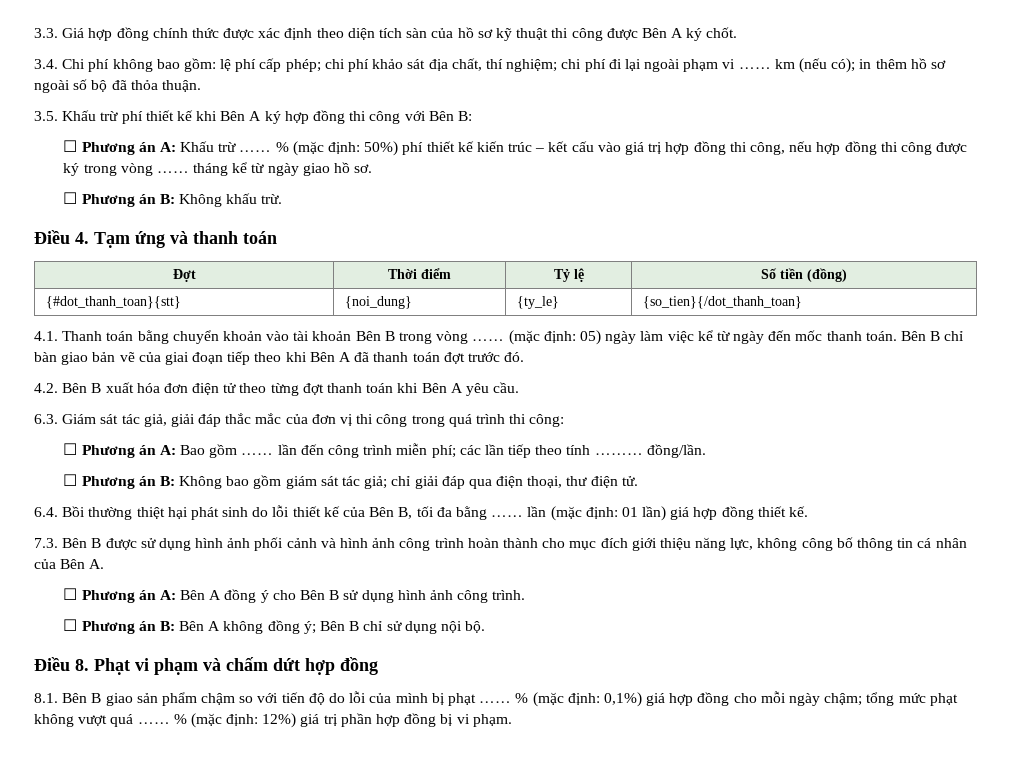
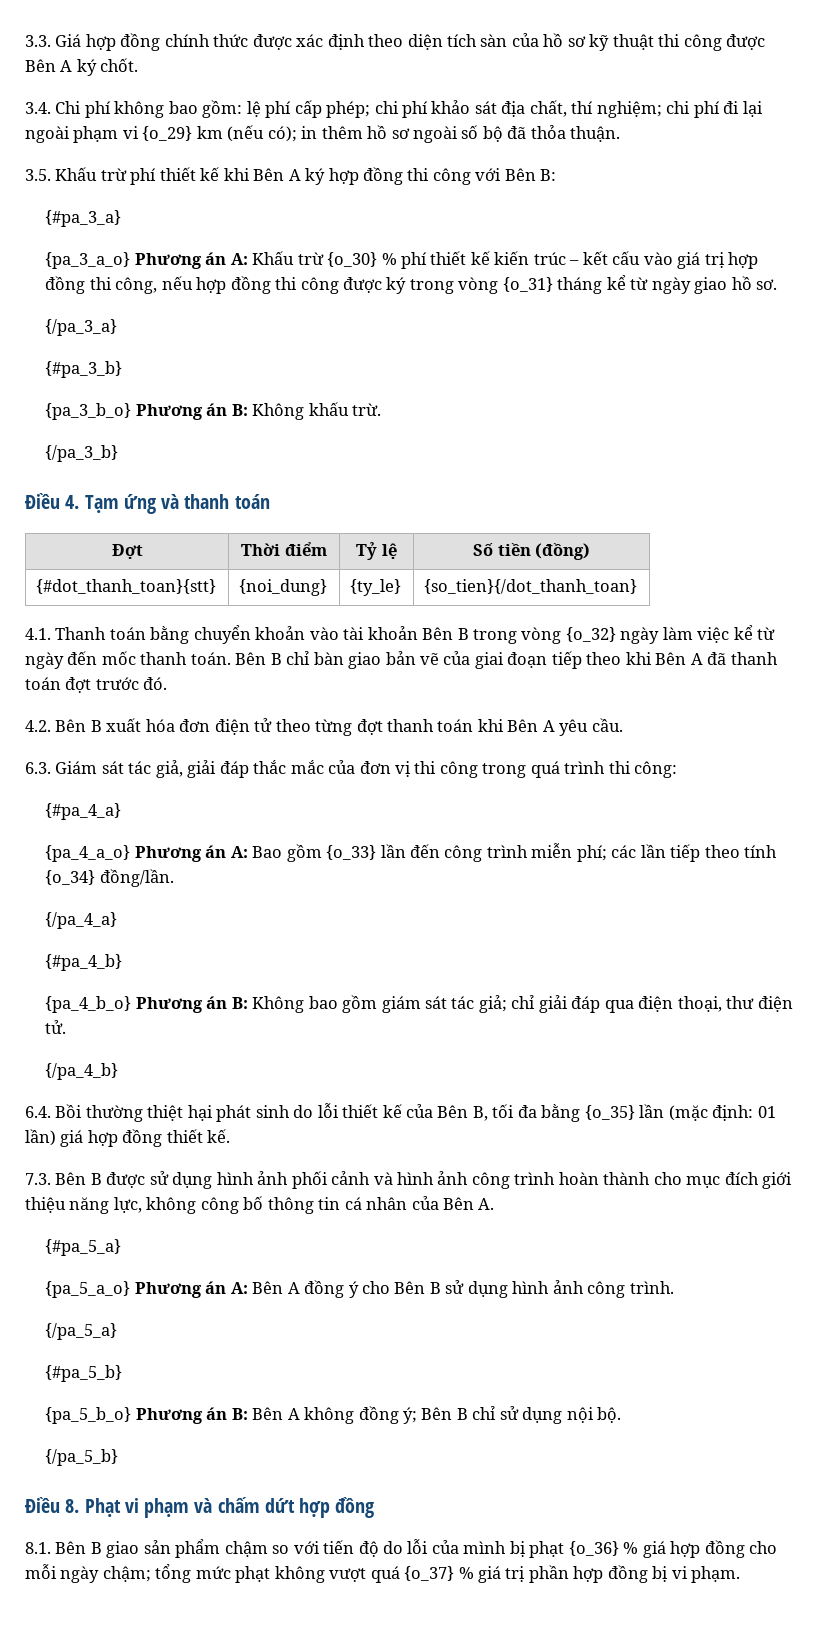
- 3.4. Chi phí không bao gồm: lệ phí cấp phép; chi phí khảo sát địa chất, thí nghiệm; chi phí đi lại ngoài phạm vi …… km (nếu có); in thêm hồ sơ ngoài số bộ đã thỏa thuận.
+ 3.4. Chi phí không bao gồm: lệ phí cấp phép; chi phí khảo sát địa chất, thí nghiệm; chi phí đi lại ngoài phạm vi {o_29} km (nếu có); in thêm hồ sơ ngoài số bộ đã thỏa thuận.
- ☐ Phương án A: Khấu trừ …… % (mặc định: 50%) phí thiết kế kiến trúc – kết cấu vào giá trị hợp đồng thi công, nếu hợp đồng thi công được ký trong vòng …… tháng kể từ ngày giao hồ sơ.
+ {#pa_3_a}
+ {pa_3_a_o} Phương án A: Khấu trừ {o_30} % phí thiết kế kiến trúc – kết cấu vào giá trị hợp đồng thi công, nếu hợp đồng thi công được ký trong vòng {o_31} tháng kể từ ngày giao hồ sơ.
- ☐ Phương án B: Không khấu trừ.
+ {/pa_3_a}
+ {#pa_3_b}
+ {pa_3_b_o} Phương án B: Không khấu trừ.
+ {/pa_3_b}
- 4.1. Thanh toán bằng chuyển khoản vào tài khoản Bên B trong vòng …… (mặc định: 05) ngày làm việc kể từ ngày đến mốc thanh toán.
+ 4.1. Thanh toán bằng chuyển khoản vào tài khoản Bên B trong vòng {o_32} ngày làm việc kể từ ngày đến mốc thanh toán.
- ☐ Phương án A: Bao gồm …… lần đến công trình miễn phí; các lần tiếp theo tính ……… đồng/lần.
+ {#pa_4_a}
+ {pa_4_a_o} Phương án A: Bao gồm {o_33} lần đến công trình miễn phí; các lần tiếp theo tính {o_34} đồng/lần.
- ☐ Phương án B: Không bao gồm giám sát tác giả; chỉ giải đáp qua điện thoại, thư điện tử.
+ {/pa_4_a}
+ {#pa_4_b}
+ {pa_4_b_o} Phương án B: Không bao gồm giám sát tác giả; chỉ giải đáp qua điện thoại, thư điện tử.
+ {/pa_4_b}
- 6.4. Bồi thường thiệt hại phát sinh do lỗi thiết kế của Bên B, tối đa bằng …… lần (mặc định: 01 lần) giá hợp đồng thiết kế.
+ 6.4. Bồi thường thiệt hại phát sinh do lỗi thiết kế của Bên B, tối đa bằng {o_35} lần (mặc định: 01 lần) giá hợp đồng thiết kế.
- ☐ Phương án A: Bên A đồng ý cho Bên B sử dụng hình ảnh công trình.
+ {#pa_5_a}
+ {pa_5_a_o} Phương án A: Bên A đồng ý cho Bên B sử dụng hình ảnh công trình.
- ☐ Phương án B: Bên A không đồng ý; Bên B chỉ sử dụng nội bộ.
+ {/pa_5_a}
+ {#pa_5_b}
+ {pa_5_b_o} Phương án B: Bên A không đồng ý; Bên B chỉ sử dụng nội bộ.
+ {/pa_5_b}
- 8.1. Bên B giao sản phẩm chậm so với tiến độ do lỗi của mình bị phạt …… % (mặc định: 0,1%) giá hợp đồng cho mỗi ngày chậm; tổng mức phạt không vượt quá …… % (mặc định: 12%) giá trị phần hợp đồng bị vi phạm.
+ 8.1. Bên B giao sản phẩm chậm so với tiến độ do lỗi của mình bị phạt {o_36} % giá hợp đồng cho mỗi ngày chậm; tổng mức phạt không vượt quá {o_37} % giá trị phần hợp đồng bị vi phạm.

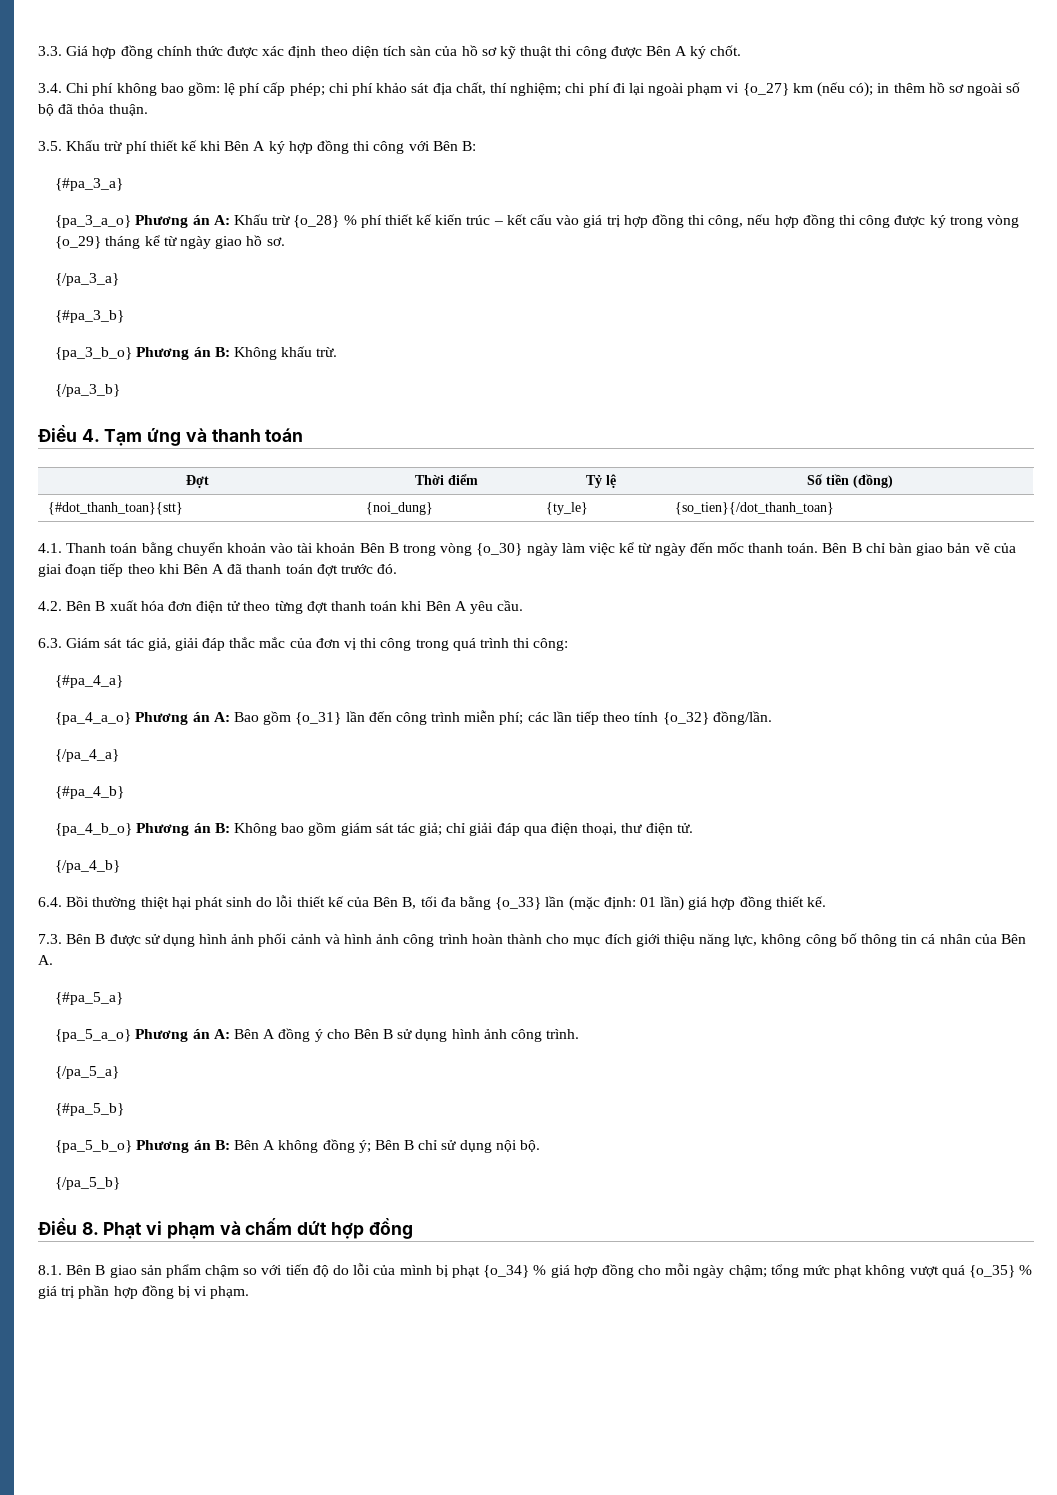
- 3.4. Chi phí không bao gồm: lệ phí cấp phép; chi phí khảo sát địa chất, thí nghiệm; chi phí đi lại ngoài phạm vi {o_29} km (nếu có); in thêm hồ sơ ngoài số bộ đã thỏa thuận.
+ 3.4. Chi phí không bao gồm: lệ phí cấp phép; chi phí khảo sát địa chất, thí nghiệm; chi phí đi lại ngoài phạm vi {o_27} km (nếu có); in thêm hồ sơ ngoài số bộ đã thỏa thuận.
- {pa_3_a_o} Phương án A: Khấu trừ {o_30} % phí thiết kế kiến trúc – kết cấu vào giá trị hợp đồng thi công, nếu hợp đồng thi công được ký trong vòng {o_31} tháng kể từ ngày giao hồ sơ.
+ {pa_3_a_o} Phương án A: Khấu trừ {o_28} % phí thiết kế kiến trúc – kết cấu vào giá trị hợp đồng thi công, nếu hợp đồng thi công được ký trong vòng {o_29} tháng kể từ ngày giao hồ sơ.
- 4.1. Thanh toán bằng chuyển khoản vào tài khoản Bên B trong vòng {o_32} ngày làm việc kể từ ngày đến mốc thanh toán.
+ 4.1. Thanh toán bằng chuyển khoản vào tài khoản Bên B trong vòng {o_30} ngày làm việc kể từ ngày đến mốc thanh toán.
- {pa_4_a_o} Phương án A: Bao gồm {o_33} lần đến công trình miễn phí; các lần tiếp theo tính {o_34} đồng/lần.
+ {pa_4_a_o} Phương án A: Bao gồm {o_31} lần đến công trình miễn phí; các lần tiếp theo tính {o_32} đồng/lần.
- 6.4. Bồi thường thiệt hại phát sinh do lỗi thiết kế của Bên B, tối đa bằng {o_35} lần (mặc định: 01 lần) giá hợp đồng thiết kế.
+ 6.4. Bồi thường thiệt hại phát sinh do lỗi thiết kế của Bên B, tối đa bằng {o_33} lần (mặc định: 01 lần) giá hợp đồng thiết kế.
- 8.1. Bên B giao sản phẩm chậm so với tiến độ do lỗi của mình bị phạt {o_36} % giá hợp đồng cho mỗi ngày chậm; tổng mức phạt không vượt quá {o_37} % giá trị phần hợp đồng bị vi phạm.
+ 8.1. Bên B giao sản phẩm chậm so với tiến độ do lỗi của mình bị phạt {o_34} % giá hợp đồng cho mỗi ngày chậm; tổng mức phạt không vượt quá {o_35} % giá trị phần hợp đồng bị vi phạm.

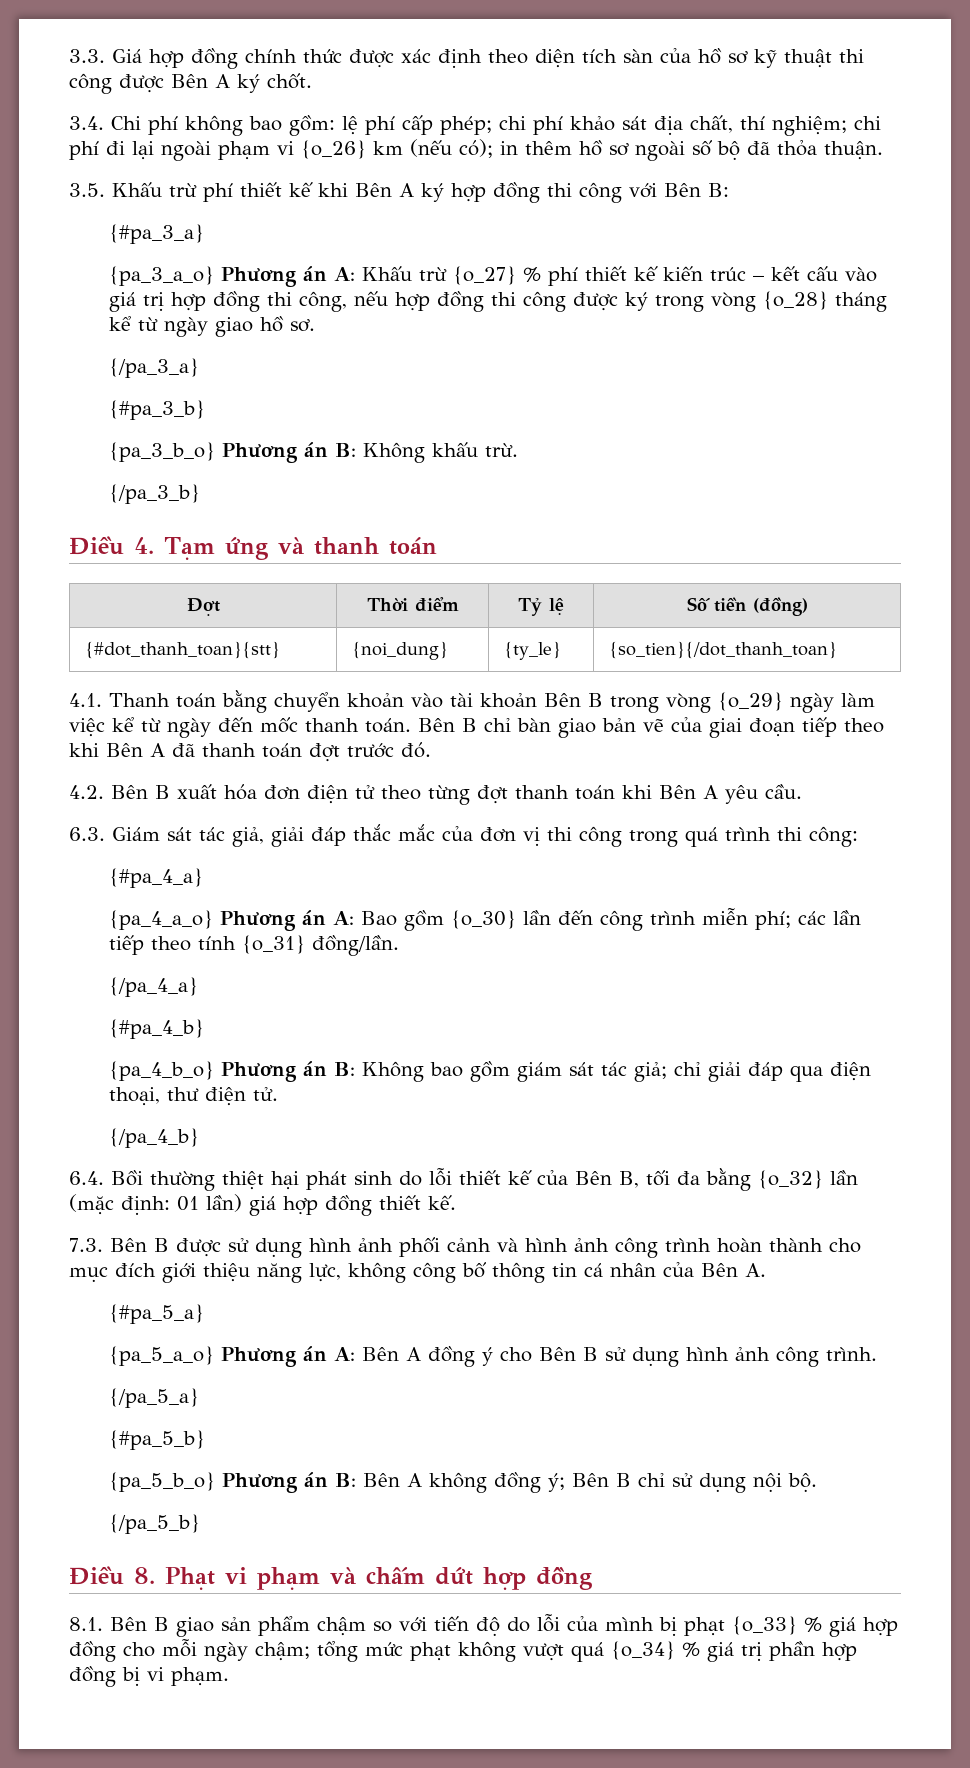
- 3.4. Chi phí không bao gồm: lệ phí cấp phép; chi phí khảo sát địa chất, thí nghiệm; chi phí đi lại ngoài phạm vi {o_27} km (nếu có); in thêm hồ sơ ngoài số bộ đã thỏa thuận.
+ 3.4. Chi phí không bao gồm: lệ phí cấp phép; chi phí khảo sát địa chất, thí nghiệm; chi phí đi lại ngoài phạm vi {o_26} km (nếu có); in thêm hồ sơ ngoài số bộ đã thỏa thuận.
- {pa_3_a_o} Phương án A: Khấu trừ {o_28} % phí thiết kế kiến trúc – kết cấu vào giá trị hợp đồng thi công, nếu hợp đồng thi công được ký trong vòng {o_29} tháng kể từ ngày giao hồ sơ.
+ {pa_3_a_o} Phương án A: Khấu trừ {o_27} % phí thiết kế kiến trúc – kết cấu vào giá trị hợp đồng thi công, nếu hợp đồng thi công được ký trong vòng {o_28} tháng kể từ ngày giao hồ sơ.
- 4.1. Thanh toán bằng chuyển khoản vào tài khoản Bên B trong vòng {o_30} ngày làm việc kể từ ngày đến mốc thanh toán.
+ 4.1. Thanh toán bằng chuyển khoản vào tài khoản Bên B trong vòng {o_29} ngày làm việc kể từ ngày đến mốc thanh toán.
- {pa_4_a_o} Phương án A: Bao gồm {o_31} lần đến công trình miễn phí; các lần tiếp theo tính {o_32} đồng/lần.
+ {pa_4_a_o} Phương án A: Bao gồm {o_30} lần đến công trình miễn phí; các lần tiếp theo tính {o_31} đồng/lần.
- 6.4. Bồi thường thiệt hại phát sinh do lỗi thiết kế của Bên B, tối đa bằng {o_33} lần (mặc định: 01 lần) giá hợp đồng thiết kế.
+ 6.4. Bồi thường thiệt hại phát sinh do lỗi thiết kế của Bên B, tối đa bằng {o_32} lần (mặc định: 01 lần) giá hợp đồng thiết kế.
- 8.1. Bên B giao sản phẩm chậm so với tiến độ do lỗi của mình bị phạt {o_34} % giá hợp đồng cho mỗi ngày chậm; tổng mức phạt không vượt quá {o_35} % giá trị phần hợp đồng bị vi phạm.
+ 8.1. Bên B giao sản phẩm chậm so với tiến độ do lỗi của mình bị phạt {o_33} % giá hợp đồng cho mỗi ngày chậm; tổng mức phạt không vượt quá {o_34} % giá trị phần hợp đồng bị vi phạm.

